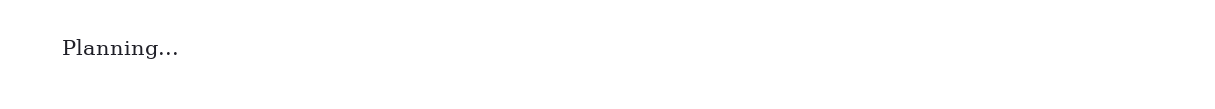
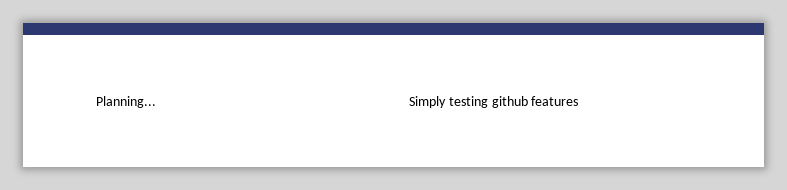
+ Simply testing github features

